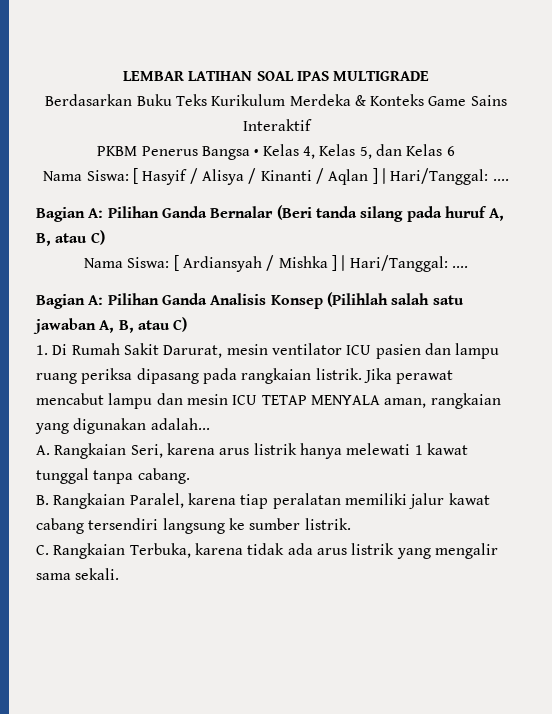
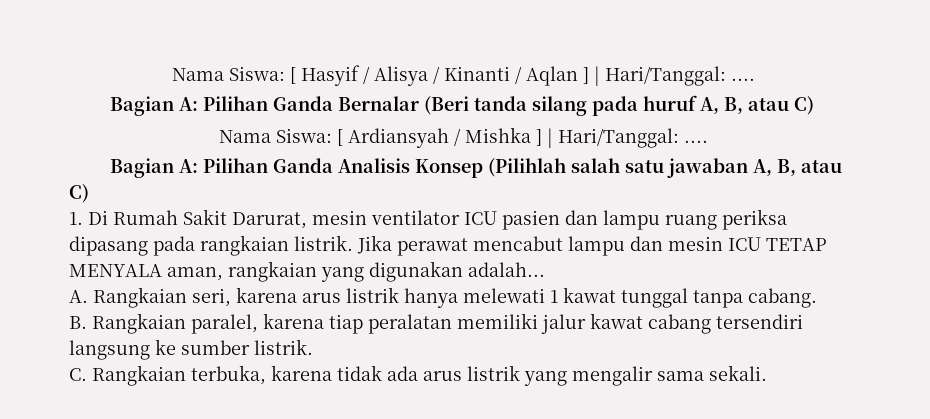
- LEMBAR LATIHAN SOAL IPAS MULTIGRADE
- Berdasarkan Buku Teks Kurikulum Merdeka & Konteks Game Sains Interaktif
- PKBM Penerus Bangsa • Kelas 4, Kelas 5, dan Kelas 6
- A. Rangkaian Seri, karena arus listrik hanya melewati 1 kawat tunggal tanpa cabang.
+ A. Rangkaian seri, karena arus listrik hanya melewati 1 kawat tunggal tanpa cabang.
- B. Rangkaian Paralel, karena tiap peralatan memiliki jalur kawat cabang tersendiri langsung ke sumber listrik.
+ B. Rangkaian paralel, karena tiap peralatan memiliki jalur kawat cabang tersendiri langsung ke sumber listrik.
- C. Rangkaian Terbuka, karena tidak ada arus listrik yang mengalir sama sekali.
+ C. Rangkaian terbuka, karena tidak ada arus listrik yang mengalir sama sekali.

